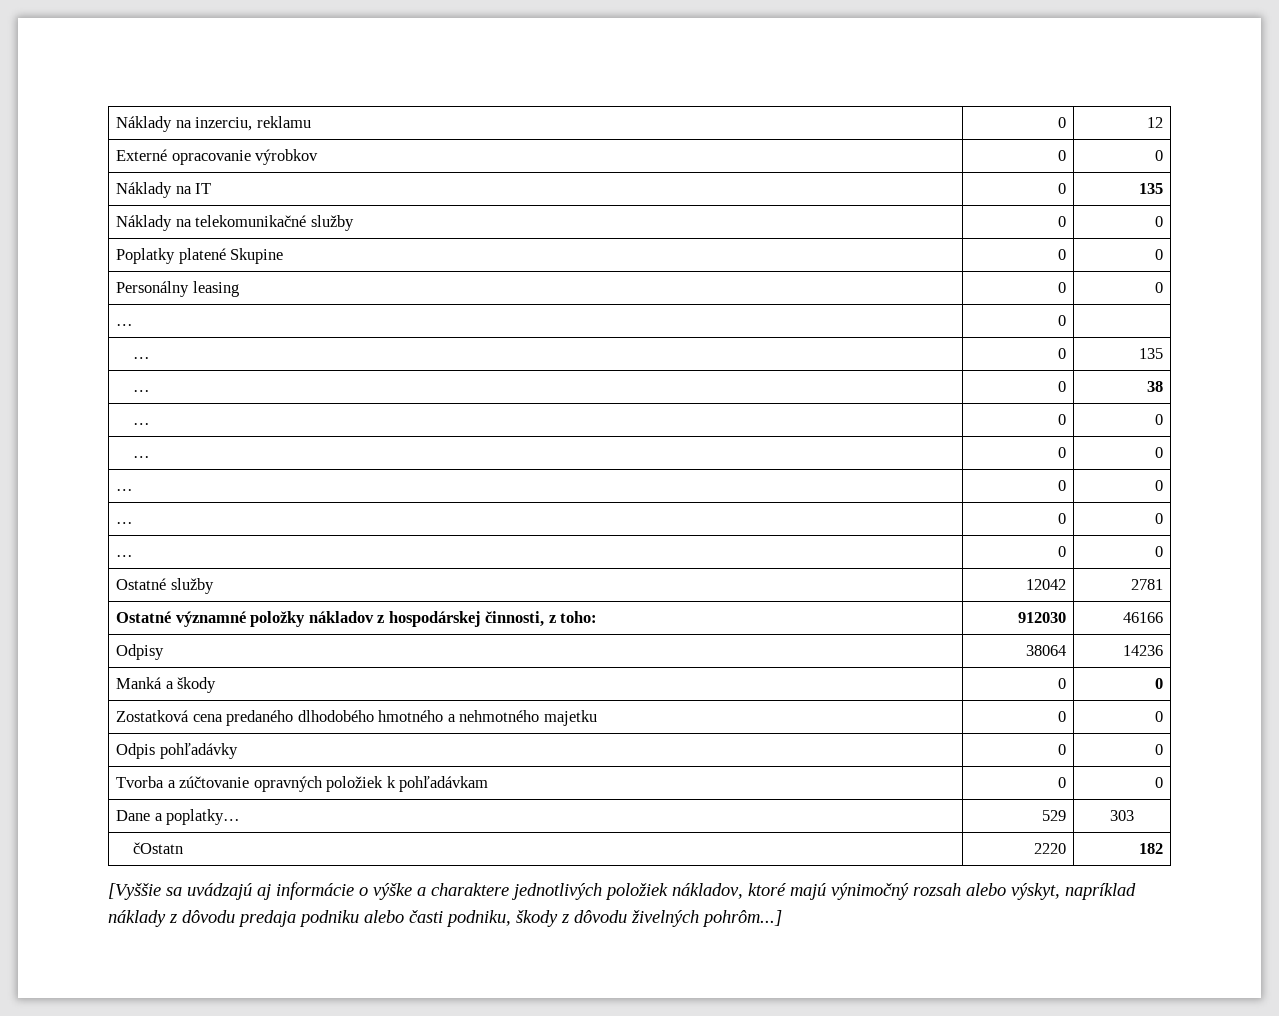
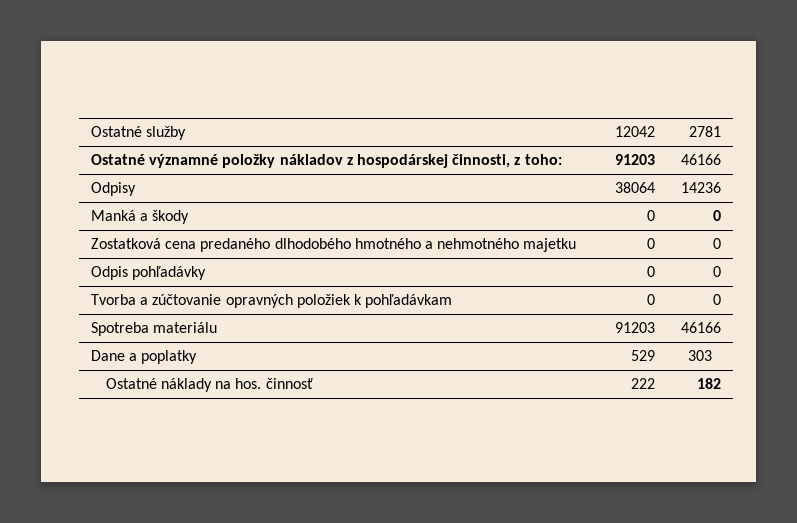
- Náklady na inzerciu, reklamu | 0 | 12
- Externé opracovanie výrobkov | 0 | 0
- Náklady na IT | 0 | 135
- Náklady na telekomunikačné služby | 0 | 0
- Poplatky platené Skupine | 0 | 0
- Personálny leasing | 0 | 0
- … | 0 |
- … | 0 | 135
- … | 0 | 38
- … | 0 | 0
- … | 0 | 0
- … | 0 | 0
- … | 0 | 0
- … | 0 | 0
- Ostatné významné položky nákladov z hospodárskej činnosti, z toho: | 912030 | 46166
+ Ostatné významné položky nákladov z hospodárskej činnosti, z toho: | 91203 | 46166
+ Spotreba materiálu | 91203 | 46166
- Dane a poplatky… | 529 | 303
+ Dane a poplatky | 529 | 303
- čOstatn | 2220 | 182
- [Vyššie sa uvádzajú aj informácie o výške a charaktere jednotlivých položiek nákladov, ktoré majú výnimočný rozsah alebo výskyt, napríklad náklady z dôvodu predaja podniku alebo časti podniku, škody z dôvodu živelných pohrôm...]
+ Ostatné náklady na hos. činnosť | 222 | 182

